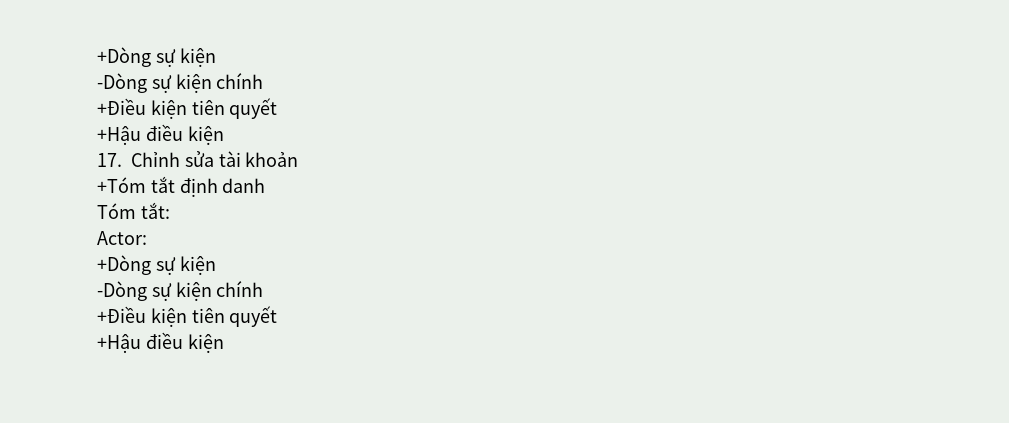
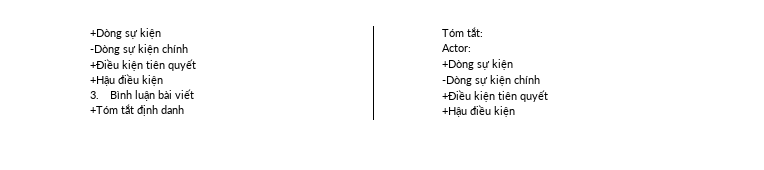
- 17. Chỉnh sửa tài khoản
+ 3. Bình luận bài viết

